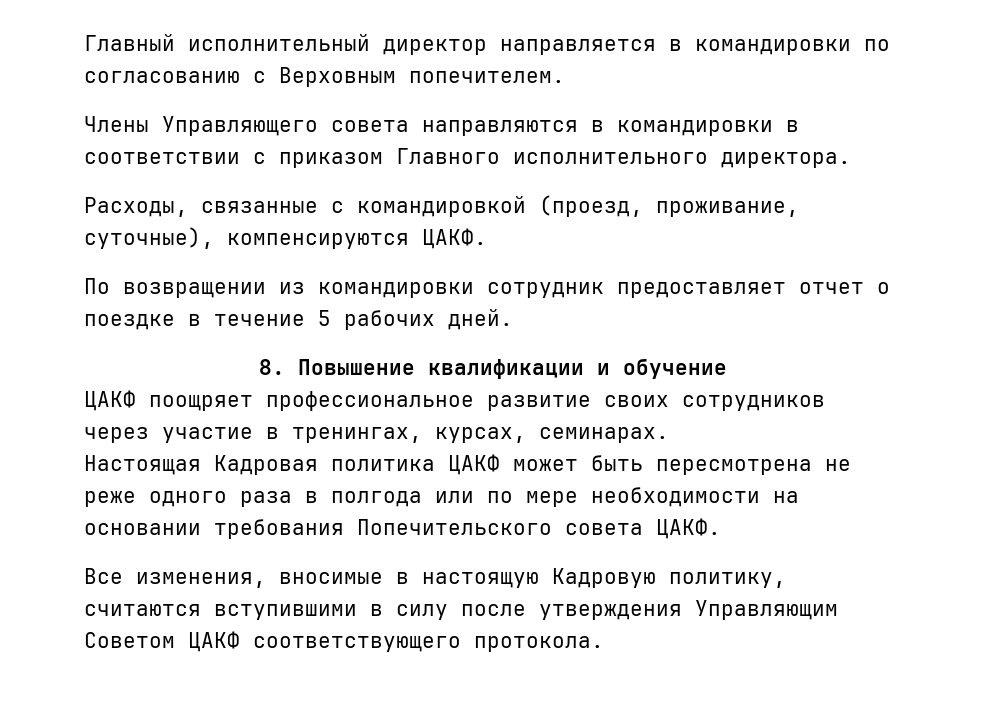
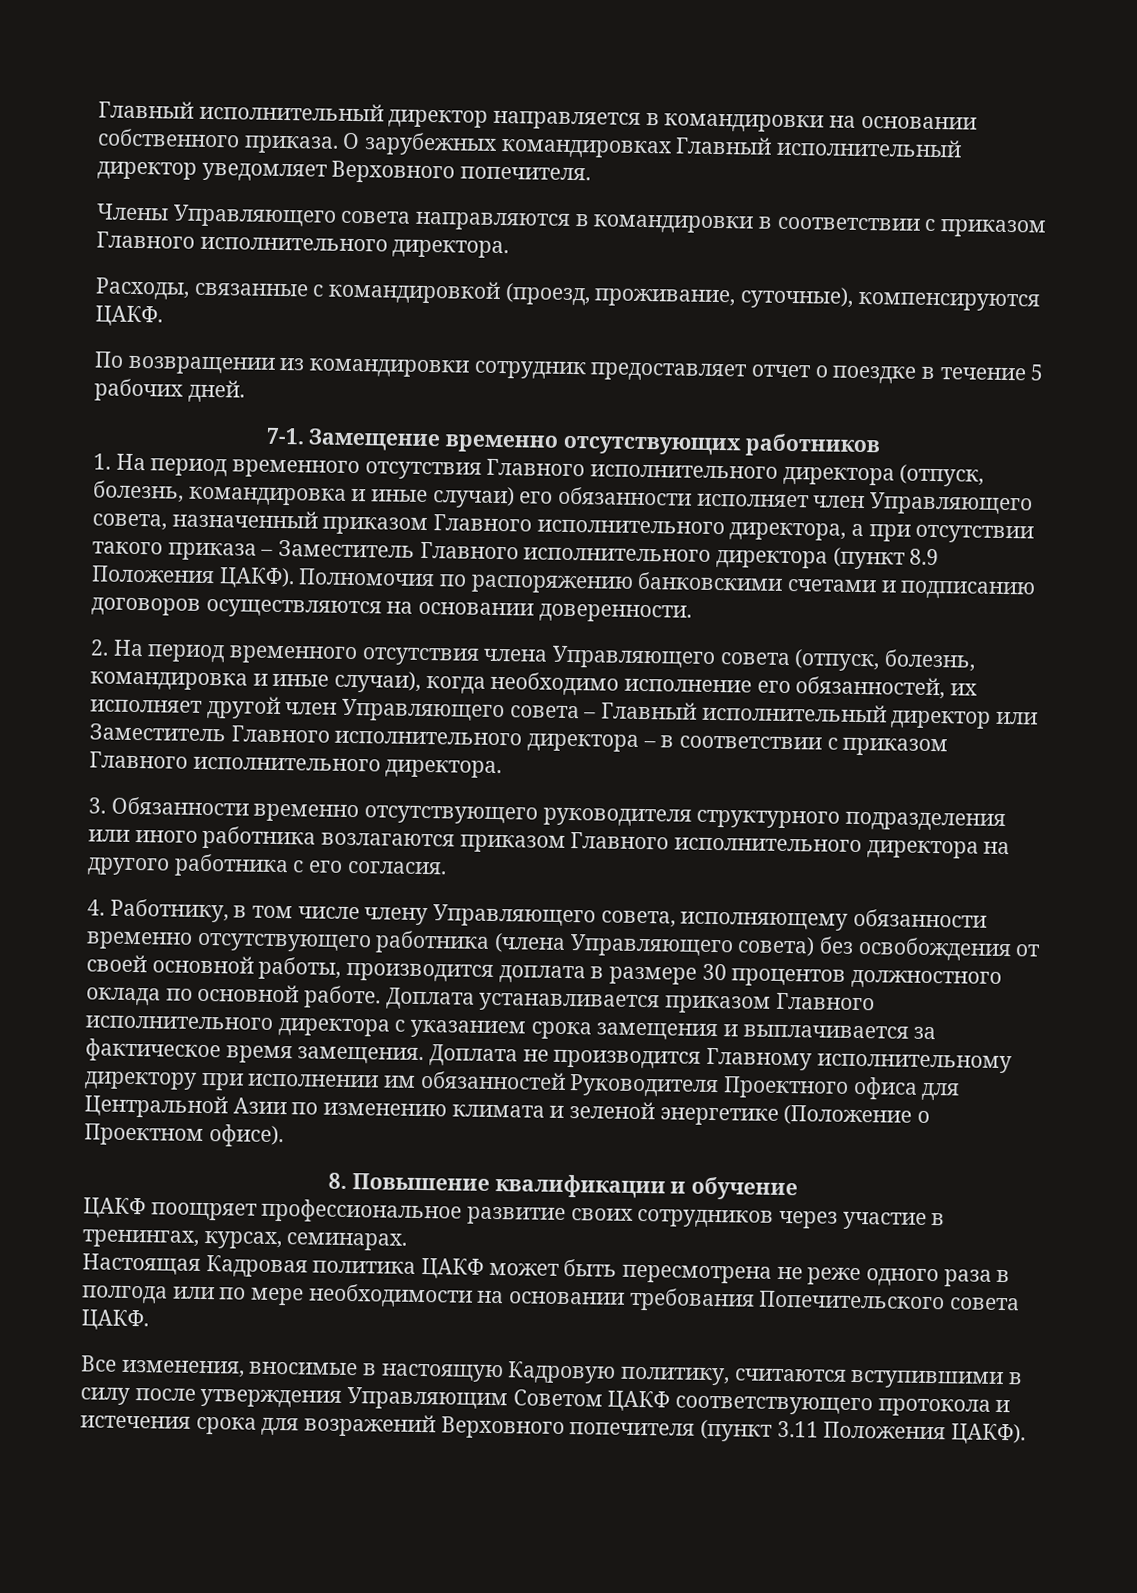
- Главный исполнительный директор направляется в командировки по согласованию с Верховным попечителем.
+ Главный исполнительный директор направляется в командировки на основании собственного приказа. О зарубежных командировках Главный исполнительный директор уведомляет Верховного попечителя.
+ 7-1. Замещение временно отсутствующих работников
+ 1. На период временного отсутствия Главного исполнительного директора (отпуск, болезнь, командировка и иные случаи) его обязанности исполняет член Управляющего совета, назначенный приказом Главного исполнительного директора, а при отсутствии такого приказа – Заместитель Главного исполнительного директора (пункт 8.9 Положения ЦАКФ). Полномочия по распоряжению банковскими счетами и подписанию договоров осуществляются на основании доверенности.
+ 2. На период временного отсутствия члена Управляющего совета (отпуск, болезнь, командировка и иные случаи), когда необходимо исполнение его обязанностей, их исполняет другой член Управляющего совета – Главный исполнительный директор или Заместитель Главного исполнительного директора – в соответствии с приказом Главного исполнительного директора.
+ 3. Обязанности временно отсутствующего руководителя структурного подразделения или иного работника возлагаются приказом Главного исполнительного директора на другого работника с его согласия.
+ 4. Работнику, в том числе члену Управляющего совета, исполняющему обязанности временно отсутствующего работника (члена Управляющего совета) без освобождения от своей основной работы, производится доплата в размере 30 процентов должностного оклада по основной работе. Доплата устанавливается приказом Главного исполнительного директора с указанием срока замещения и выплачивается за фактическое время замещения. Доплата не производится Главному исполнительному директору при исполнении им обязанностей Руководителя Проектного офиса для Центральной Азии по изменению климата и зеленой энергетике (Положение о Проектном офисе).
- Все изменения, вносимые в настоящую Кадровую политику, считаются вступившими в силу после утверждения Управляющим Советом ЦАКФ соответствующего протокола.
+ Все изменения, вносимые в настоящую Кадровую политику, считаются вступившими в силу после утверждения Управляющим Советом ЦАКФ соответствующего протокола и истечения срока для возражений Верховного попечителя (пункт 3.11 Положения ЦАКФ).

